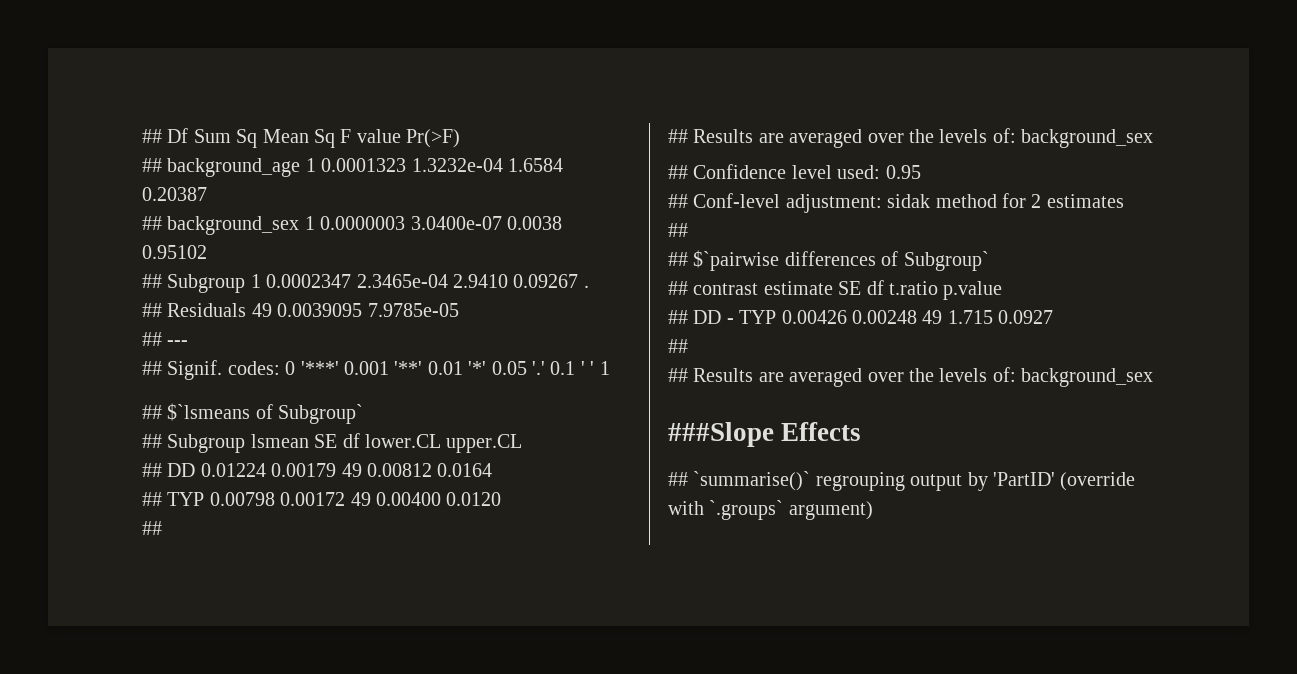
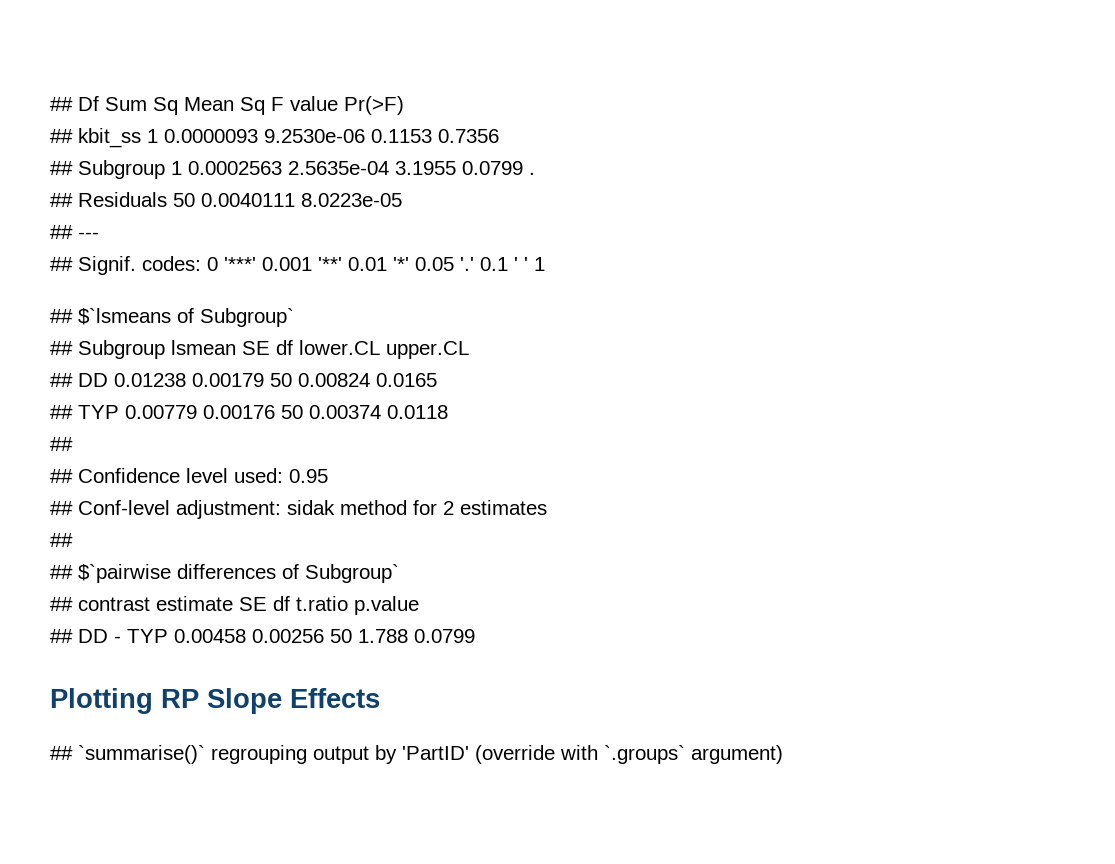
- ## background_age 1 0.0001323 1.3232e-04 1.6584 0.20387
- ## background_sex 1 0.0000003 3.0400e-07 0.0038 0.95102
+ ## kbit_ss 1 0.0000093 9.2530e-06 0.1153 0.7356
- ## Subgroup 1 0.0002347 2.3465e-04 2.9410 0.09267 .
+ ## Subgroup 1 0.0002563 2.5635e-04 3.1955 0.0799 .
- ## Residuals 49 0.0039095 7.9785e-05
+ ## Residuals 50 0.0040111 8.0223e-05
- ## DD 0.01224 0.00179 49 0.00812 0.0164
- ## TYP 0.00798 0.00172 49 0.00400 0.0120
+ ## DD 0.01238 0.00179 50 0.00824 0.0165
+ ## TYP 0.00779 0.00176 50 0.00374 0.0118
  ##
- ## Results are averaged over the levels of: background_sex
- ## DD - TYP 0.00426 0.00248 49 1.715 0.0927
- ##
- ## Results are averaged over the levels of: background_sex
- ###Slope Effects
+ ## DD - TYP 0.00458 0.00256 50 1.788 0.0799
+ Plotting RP Slope Effects

